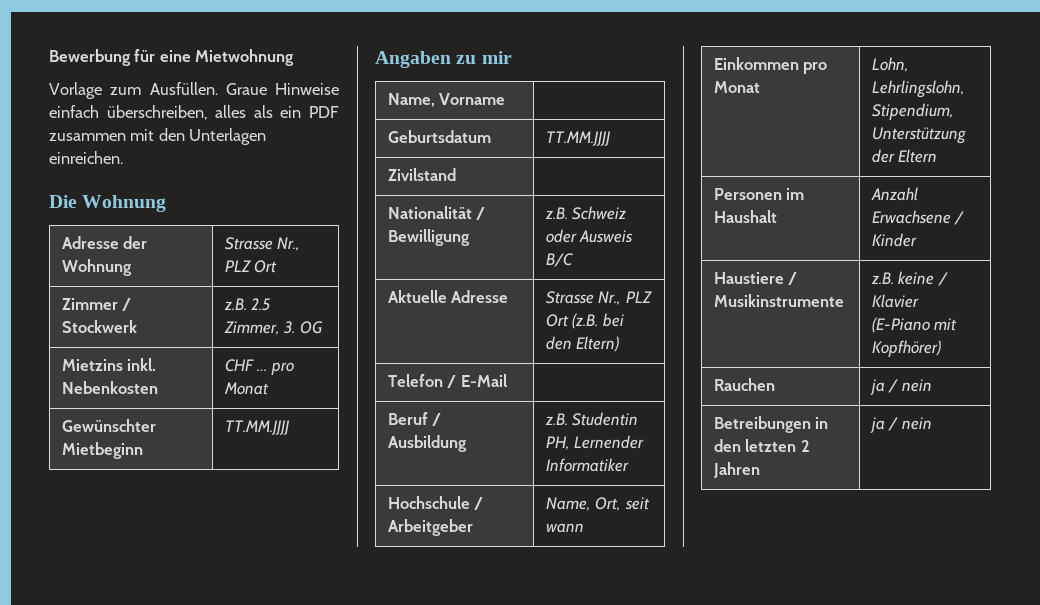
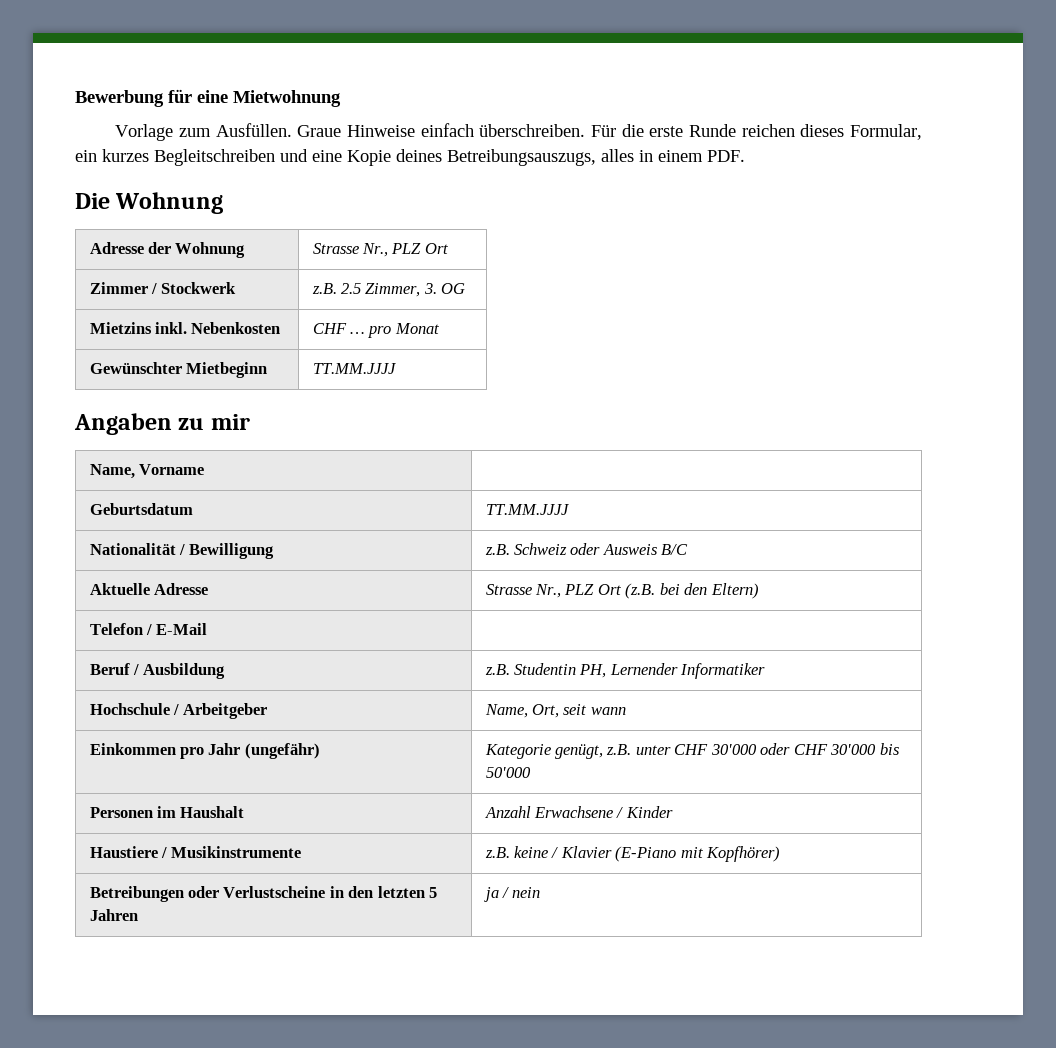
- Graue Hinweise einfach überschreiben, alles als ein PDF zusammen mit den Unterlagen einreichen.
+ Graue Hinweise einfach überschreiben. Für die erste Runde reichen dieses Formular, ein kurzes Begleitschreiben und eine Kopie deines Betreibungsauszugs, alles in einem PDF.
- Zivilstand |
- Einkommen pro Monat | Lohn, Lehrlingslohn, Stipendium, Unterstützung der Eltern
+ Einkommen pro Jahr (ungefähr) | Kategorie genügt, z.B. unter CHF 30'000 oder CHF 30'000 bis 50'000
- Rauchen | ja / nein
- Betreibungen in den letzten 2 Jahren | ja / nein
+ Betreibungen oder Verlustscheine in den letzten 5 Jahren | ja / nein

